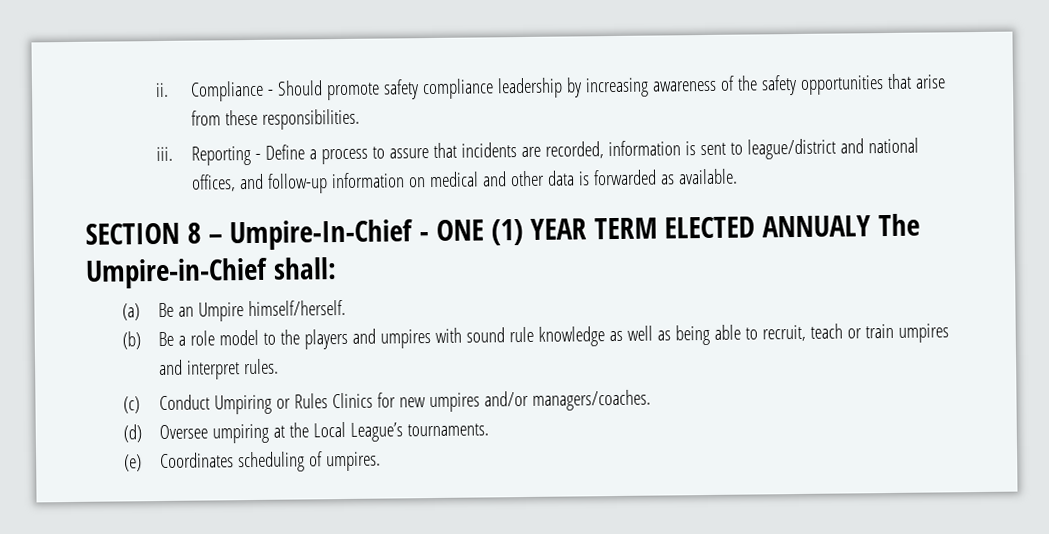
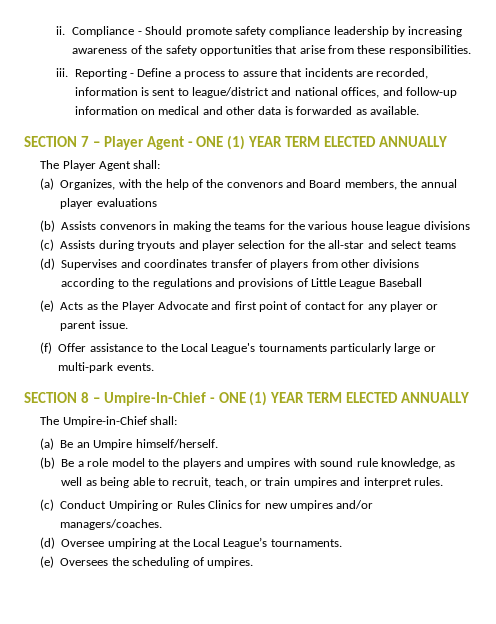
+ SECTION 7 – Player Agent - ONE (1) YEAR TERM ELECTED ANNUALLY
+ The Player Agent shall:
+ (a) Organizes, with the help of the convenors and Board members, the annual player evaluations
+ (b) Assists convenors in making the teams for the various house league divisions
+ (c) Assists during tryouts and player selection for the all-star and select teams
+ (d) Supervises and coordinates transfer of players from other divisions according to the regulations and provisions of Little League Baseball
+ (e) Acts as the Player Advocate and first point of contact for any player or parent issue.
+ (f) Offer assistance to the Local League's tournaments particularly large or multi-park events.
- SECTION 8 – Umpire-In-Chief - ONE (1) YEAR TERM ELECTED ANNUALY The Umpire-in-Chief shall:
+ SECTION 8 – Umpire-In-Chief - ONE (1) YEAR TERM ELECTED ANNUALLY
+ The Umpire-in-Chief shall:
- (b) Be a role model to the players and umpires with sound rule knowledge as well as being able to recruit, teach or train umpires and interpret rules.
+ (b) Be a role model to the players and umpires with sound rule knowledge, as well as being able to recruit, teach, or train umpires and interpret rules.
- (e) Coordinates scheduling of umpires.
+ (e) Oversees the scheduling of umpires.

